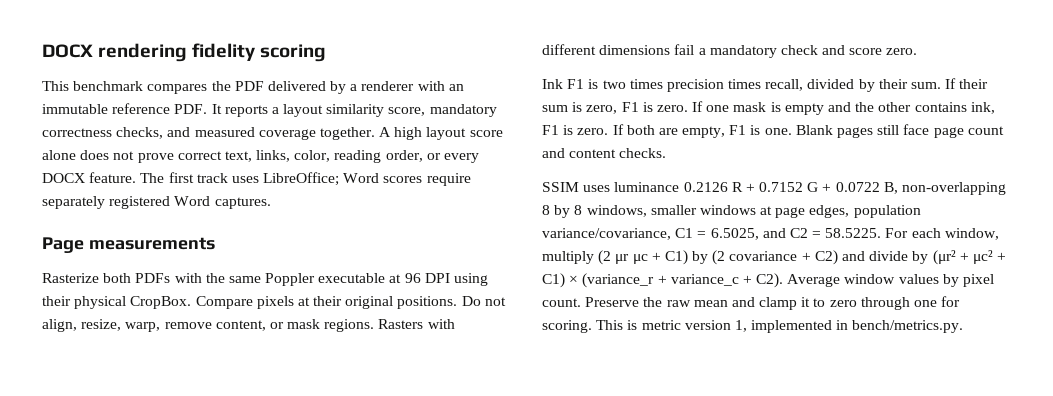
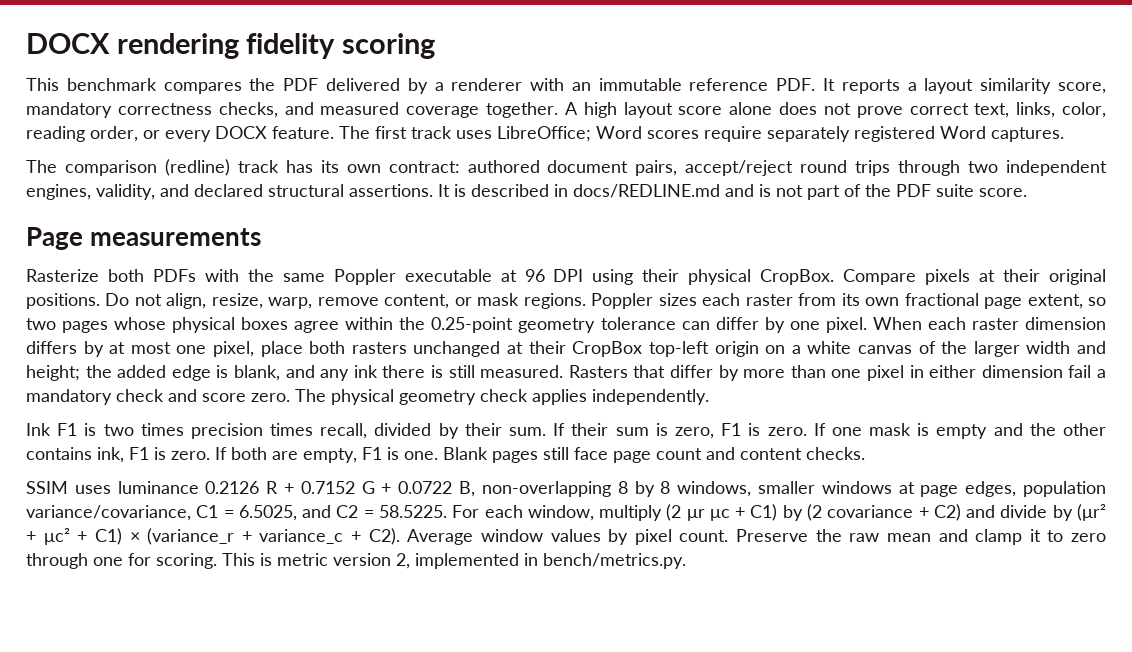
+ The comparison (redline) track has its own contract: authored document pairs, accept/reject round trips through two independent engines, validity, and declared structural assertions. It is described in docs/REDLINE.md and is not part of the PDF suite score.
- Rasters with different dimensions fail a mandatory check and score zero.
+ Poppler sizes each raster from its own fractional page extent, so two pages whose physical boxes agree within the 0.25-point geometry tolerance can differ by one pixel. When each raster dimension differs by at most one pixel, place both rasters unchanged at their CropBox top-left origin on a white canvas of the larger width and height; the added edge is blank, and any ink there is still measured. Rasters that differ by more than one pixel in either dimension fail a mandatory check and score zero. The physical geometry check applies independently.
- This is metric version 1, implemented in bench/metrics.py.
+ This is metric version 2, implemented in bench/metrics.py.

